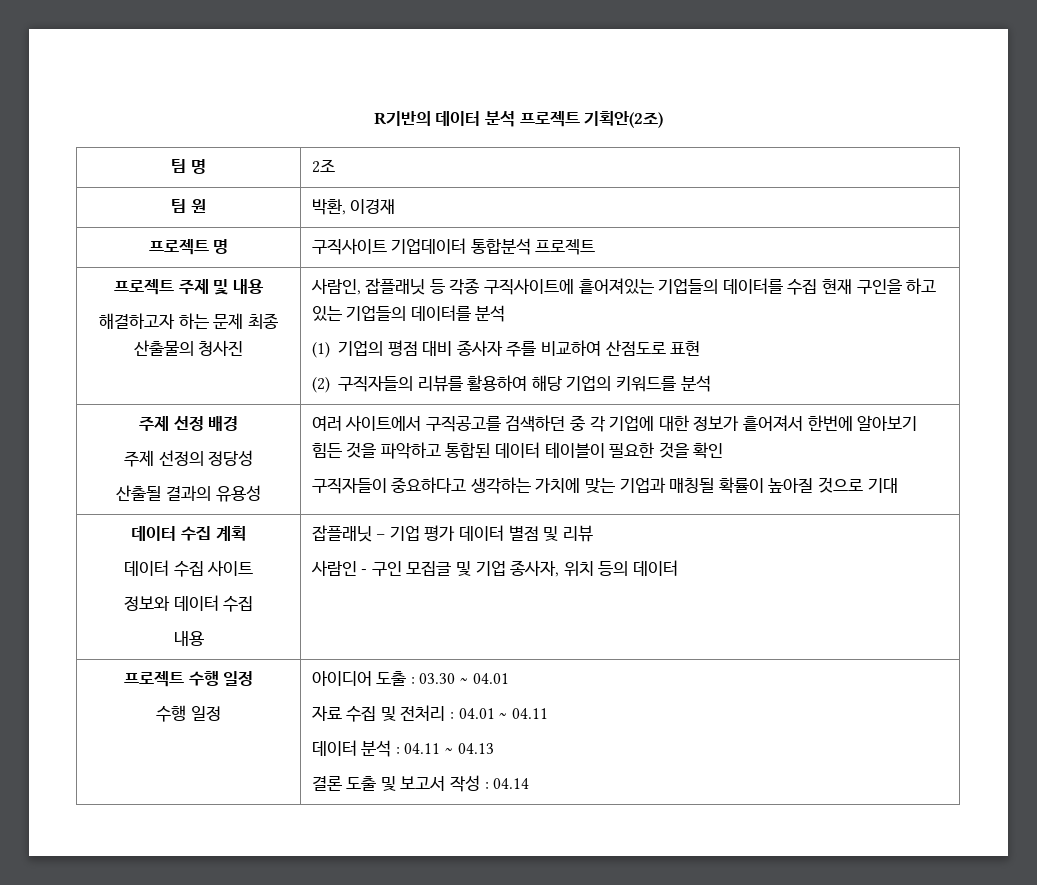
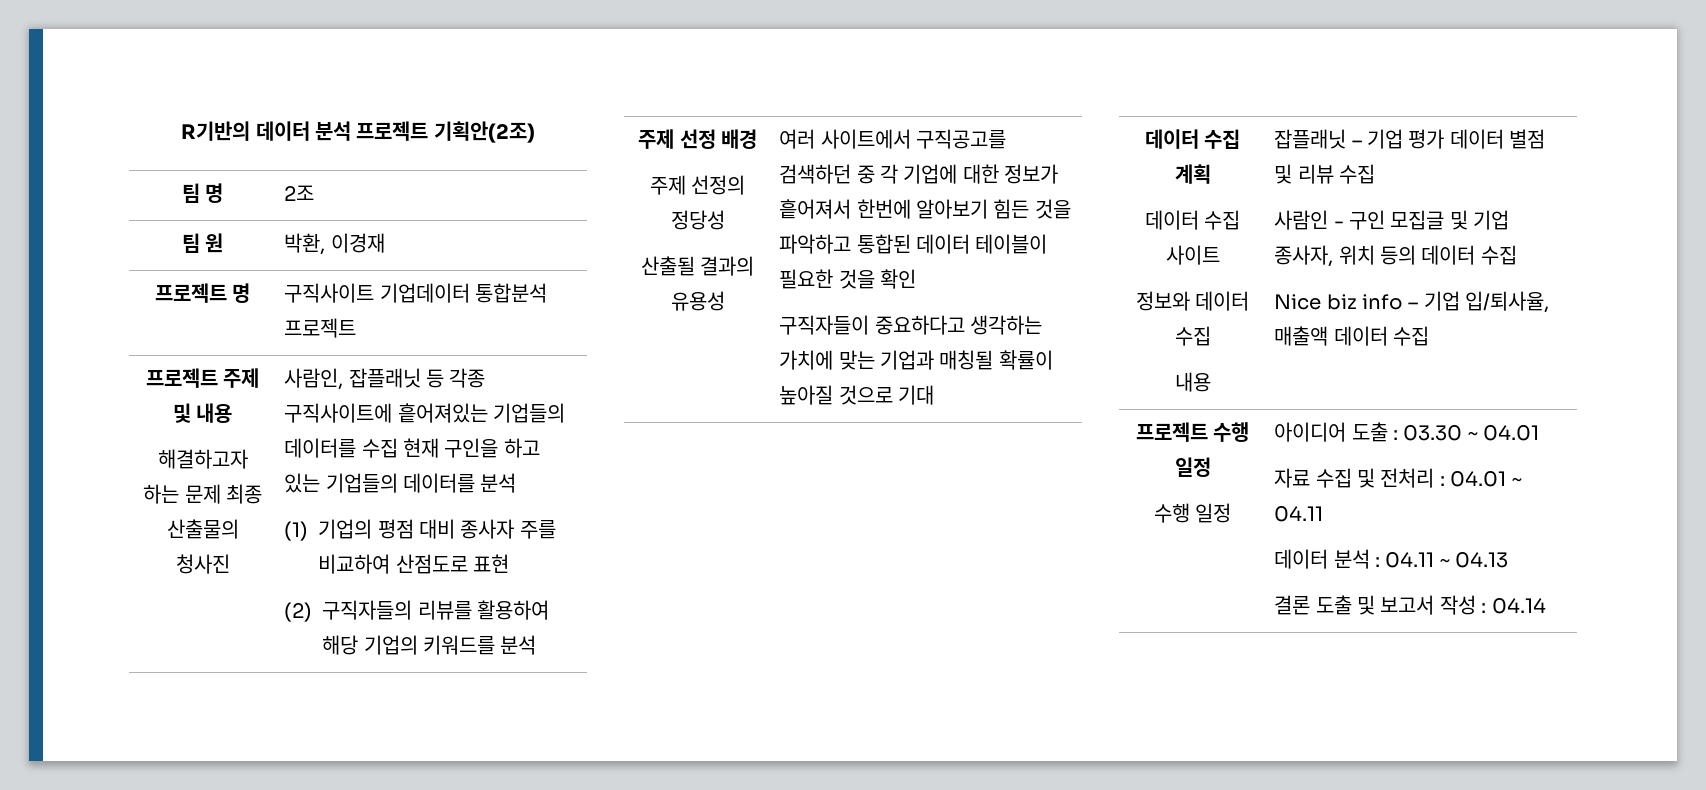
  데이터 수집 계획
  데이터 수집 사이트
  정보와 데이터 수집
- 내용 | 잡플래닛 – 기업 평가 데이터 별점 및 리뷰
- 사람인 - 구인 모집글 및 기업 종사자, 위치 등의 데이터
+ 내용 | 잡플래닛 – 기업 평가 데이터 별점 및 리뷰 수집
+ 사람인 - 구인 모집글 및 기업 종사자, 위치 등의 데이터 수집
+ Nice biz info – 기업 입/퇴사율, 매출액 데이터 수집

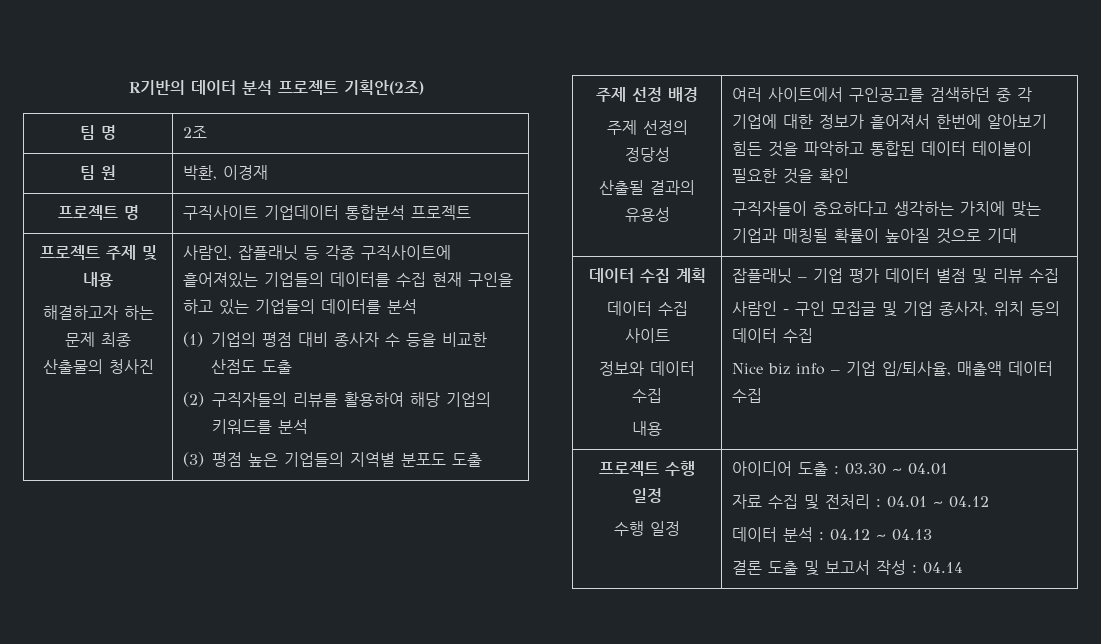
- (1) 기업의 평점 대비 종사자 주를 비교하여 산점도로 표현
+ (1) 기업의 평점 대비 종사자 수 등을 비교한 산점도 도출
+ (3) 평점 높은 기업들의 지역별 분포도 도출
- 여러 사이트에서 구직공고를 검색하던 중 각 기업에 대한 정보가 흩어져서 한번에 알아보기 힘든 것을 파악하고 통합된 데이터 테이블이 필요한 것을 확인
+ 여러 사이트에서 구인공고를 검색하던 중 각 기업에 대한 정보가 흩어져서 한번에 알아보기 힘든 것을 파악하고 통합된 데이터 테이블이 필요한 것을 확인
  프로젝트 수행 일정
  수행 일정 | 아이디어 도출 : 03.30 ~ 04.01
- 자료 수집 및 전처리 : 04.01 ~ 04.11
- 데이터 분석 : 04.11 ~ 04.13
+ 자료 수집 및 전처리 : 04.01 ~ 04.12
+ 데이터 분석 : 04.12 ~ 04.13

